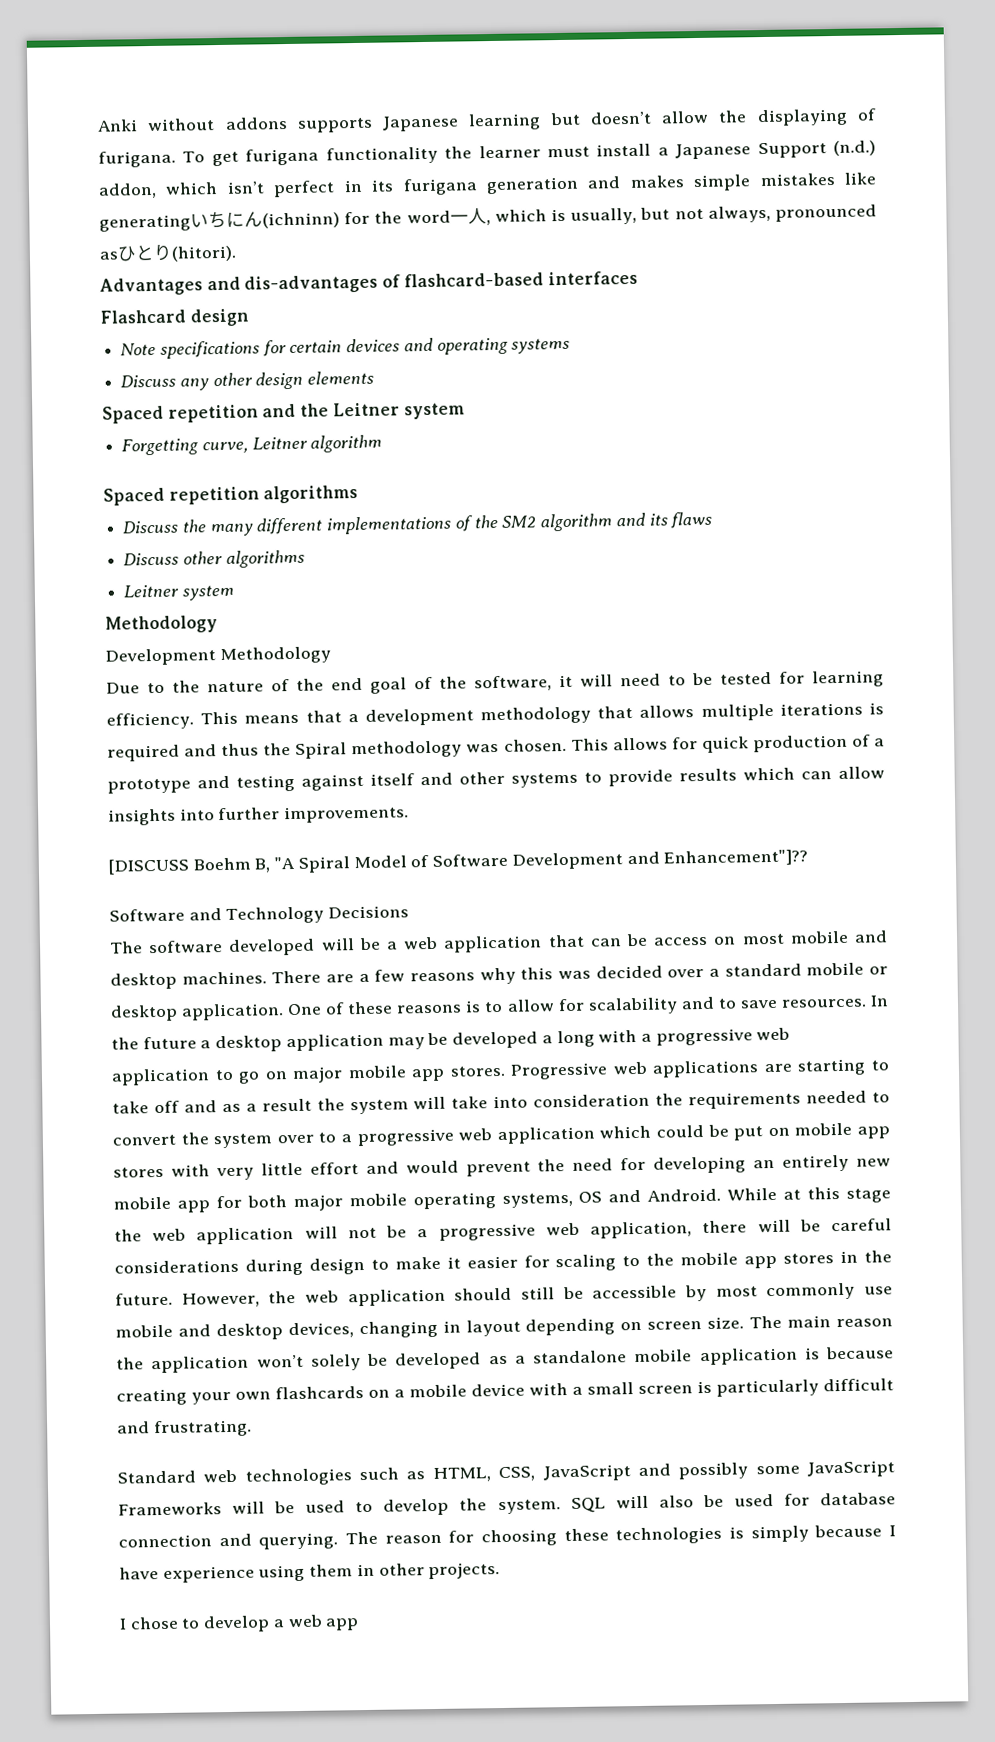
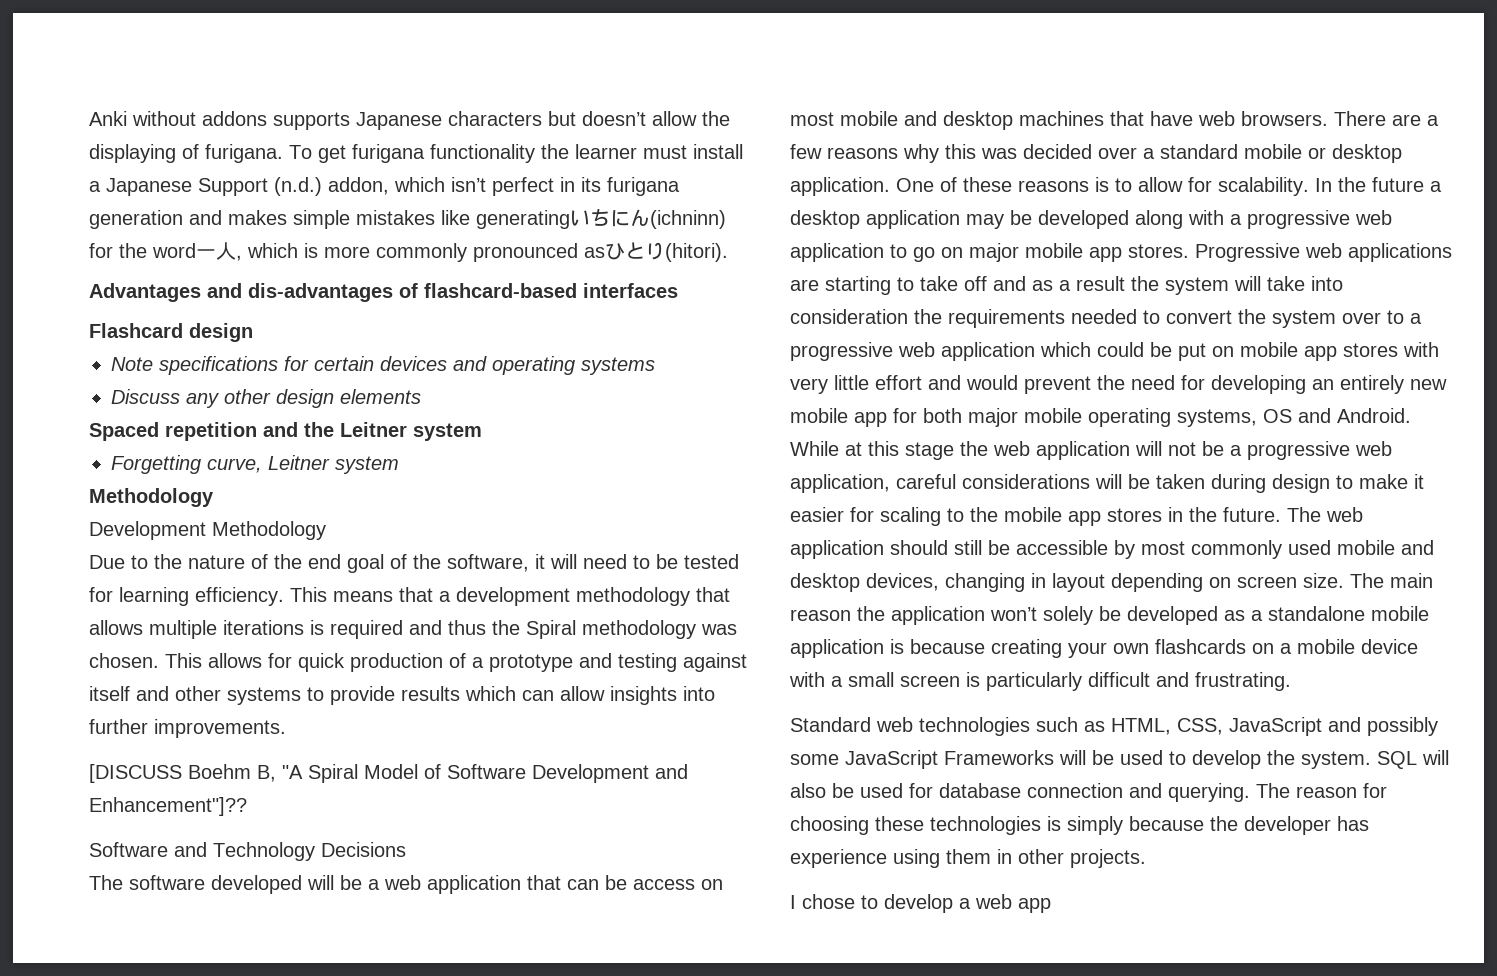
- Anki without addons supports Japanese learning but doesn’t allow the displaying of furigana.
+ Anki without addons supports Japanese characters but doesn’t allow the displaying of furigana.
- To get furigana functionality the learner must install a Japanese Support (n.d.) addon, which isn’t perfect in its furigana generation and makes simple mistakes like generatingいちにん(ichninn) for the word一人, which is usually, but not always, pronounced asひとり(hitori).
+ To get furigana functionality the learner must install a Japanese Support (n.d.) addon, which isn’t perfect in its furigana generation and makes simple mistakes like generatingいちにん(ichninn) for the word一人, which is more commonly pronounced asひとり(hitori).
- Forgetting curve, Leitner algorithm
- Spaced repetition algorithms
- Discuss the many different implementations of the SM2 algorithm and its flaws
- Discuss other algorithms
- Leitner system
+ Forgetting curve, Leitner system
- The software developed will be a web application that can be access on most mobile and desktop machines.
+ The software developed will be a web application that can be access on most mobile and desktop machines that have web browsers.
- One of these reasons is to allow for scalability and to save resources.
+ One of these reasons is to allow for scalability.
- In the future a desktop application may be developed a long with a progressive web application to go on major mobile app stores.
+ In the future a desktop application may be developed along with a progressive web application to go on major mobile app stores.
- While at this stage the web application will not be a progressive web application, there will be careful considerations during design to make it easier for scaling to the mobile app stores in the future.
+ While at this stage the web application will not be a progressive web application, careful considerations will be taken during design to make it easier for scaling to the mobile app stores in the future.
- However, the web application should still be accessible by most commonly use mobile and desktop devices, changing in layout depending on screen size.
+ The web application should still be accessible by most commonly used mobile and desktop devices, changing in layout depending on screen size.
- The reason for choosing these technologies is simply because I have experience using them in other projects.
+ The reason for choosing these technologies is simply because the developer has experience using them in other projects.

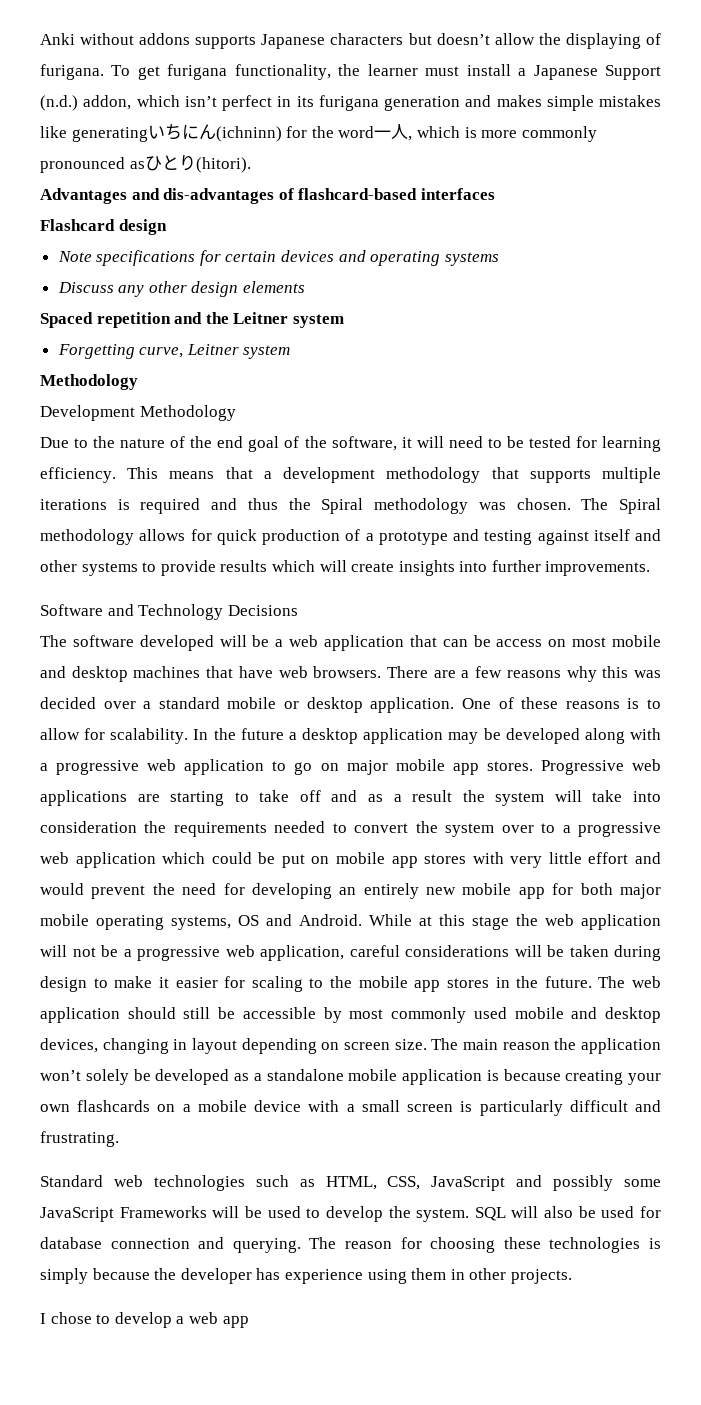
- To get furigana functionality the learner must install a Japanese Support (n.d.) addon, which isn’t perfect in its furigana generation and makes simple mistakes like generatingいちにん(ichninn) for the word一人, which is more commonly pronounced asひとり(hitori).
+ To get furigana functionality, the learner must install a Japanese Support (n.d.) addon, which isn’t perfect in its furigana generation and makes simple mistakes like generatingいちにん(ichninn) for the word一人, which is more commonly pronounced asひとり(hitori).
- This means that a development methodology that allows multiple iterations is required and thus the Spiral methodology was chosen.
+ This means that a development methodology that supports multiple iterations is required and thus the Spiral methodology was chosen.
- This allows for quick production of a prototype and testing against itself and other systems to provide results which can allow insights into further improvements.
+ The Spiral methodology allows for quick production of a prototype and testing against itself and other systems to provide results which will create insights into further improvements.
- [DISCUSS Boehm B, "A Spiral Model of Software Development and Enhancement"]??

